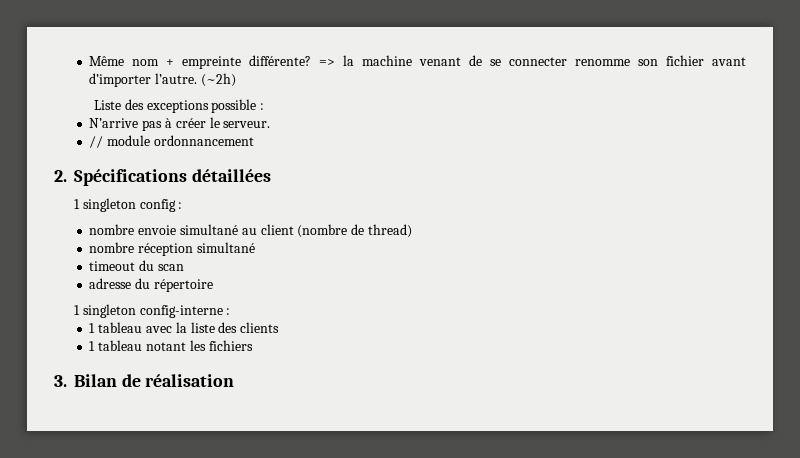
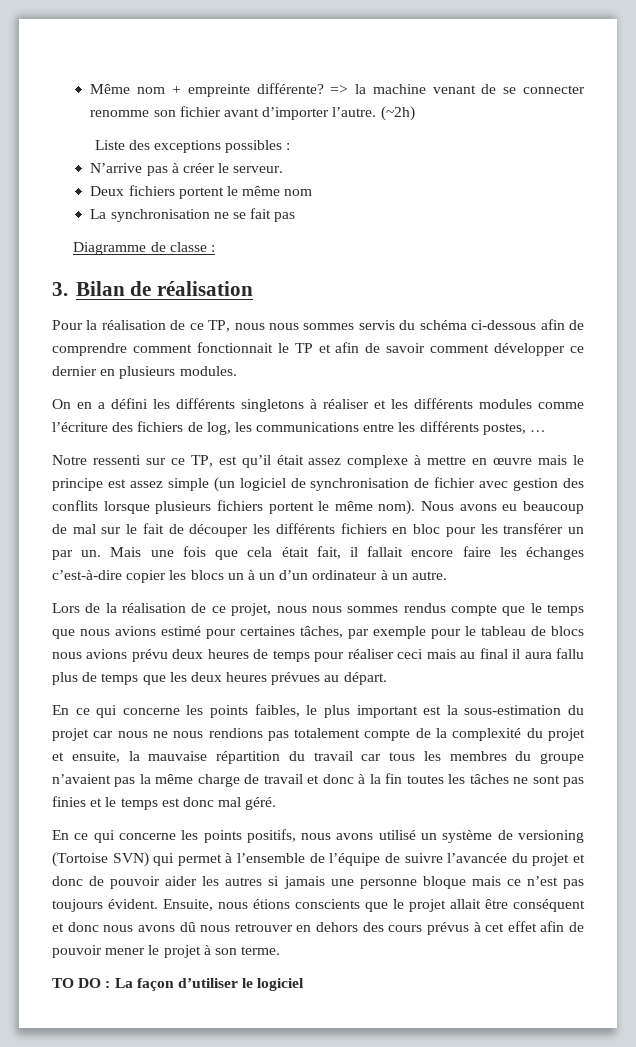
- Liste des exceptions possible :
+ Liste des exceptions possibles :
- // module ordonnancement
- 2. Spécifications détaillées
- 1 singleton config :
- nombre envoie simultané au client (nombre de thread)
- nombre réception simultané
- timeout du scan
- adresse du répertoire
- 1 singleton config-interne :
- 1 tableau avec la liste des clients
- 1 tableau notant les fichiers
+ Deux fichiers portent le même nom
+ La synchronisation ne se fait pas
+ Diagramme de classe :
  3. Bilan de réalisation
+ Pour la réalisation de ce TP, nous nous sommes servis du schéma ci-dessous afin de comprendre comment fonctionnait le TP et afin de savoir comment développer ce dernier en plusieurs modules.
+ On en a défini les différents singletons à réaliser et les différents modules comme l’écriture des fichiers de log, les communications entre les différents postes, …
+ Notre ressenti sur ce TP, est qu’il était assez complexe à mettre en œuvre mais le principe est assez simple (un logiciel de synchronisation de fichier avec gestion des conflits lorsque plusieurs fichiers portent le même nom). Nous avons eu beaucoup de mal sur le fait de découper les différents fichiers en bloc pour les transférer un par un. Mais une fois que cela était fait, il fallait encore faire les échanges c’est-à-dire copier les blocs un à un d’un ordinateur à un autre.
+ Lors de la réalisation de ce projet, nous nous sommes rendus compte que le temps que nous avions estimé pour certaines tâches, par exemple pour le tableau de blocs nous avions prévu deux heures de temps pour réaliser ceci mais au final il aura fallu plus de temps que les deux heures prévues au départ.
+ En ce qui concerne les points faibles, le plus important est la sous-estimation du projet car nous ne nous rendions pas totalement compte de la complexité du projet et ensuite, la mauvaise répartition du travail car tous les membres du groupe n’avaient pas la même charge de travail et donc à la fin toutes les tâches ne sont pas finies et le temps est donc mal géré.
+ En ce qui concerne les points positifs, nous avons utilisé un système de versioning (Tortoise SVN) qui permet à l’ensemble de l’équipe de suivre l’avancée du projet et donc de pouvoir aider les autres si jamais une personne bloque mais ce n’est pas toujours évident. Ensuite, nous étions conscients que le projet allait être conséquent et donc nous avons dû nous retrouver en dehors des cours prévus à cet effet afin de pouvoir mener le projet à son terme.
+ TO DO : La façon d’utiliser le logiciel

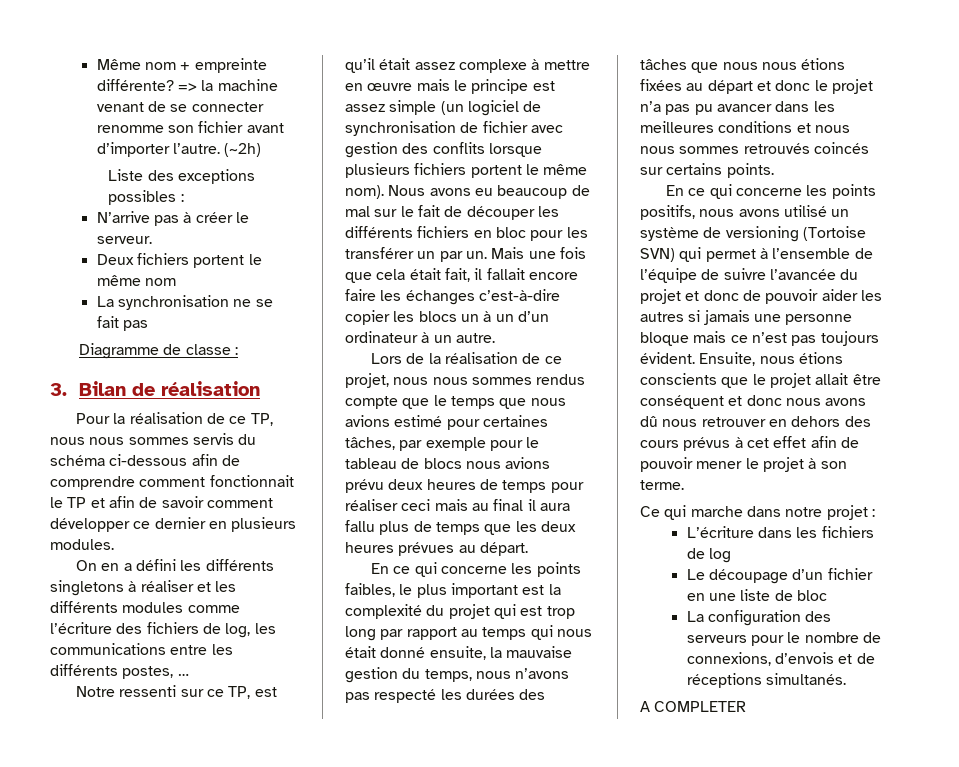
- En ce qui concerne les points faibles, le plus important est la sous-estimation du projet car nous ne nous rendions pas totalement compte de la complexité du projet et ensuite, la mauvaise répartition du travail car tous les membres du groupe n’avaient pas la même charge de travail et donc à la fin toutes les tâches ne sont pas finies et le temps est donc mal géré.
+ En ce qui concerne les points faibles, le plus important est la complexité du projet qui est trop long par rapport au temps qui nous était donné ensuite, la mauvaise gestion du temps, nous n’avons pas respecté les durées des tâches que nous nous étions fixées au départ et donc le projet n’a pas pu avancer dans les meilleures conditions et nous nous sommes retrouvés coincés sur certains points.
- TO DO : La façon d’utiliser le logiciel
+ Ce qui marche dans notre projet :
+ L’écriture dans les fichiers de log
+ Le découpage d’un fichier en une liste de bloc
+ La configuration des serveurs pour le nombre de connexions, d’envois et de réceptions simultanés.
+ A COMPLETER

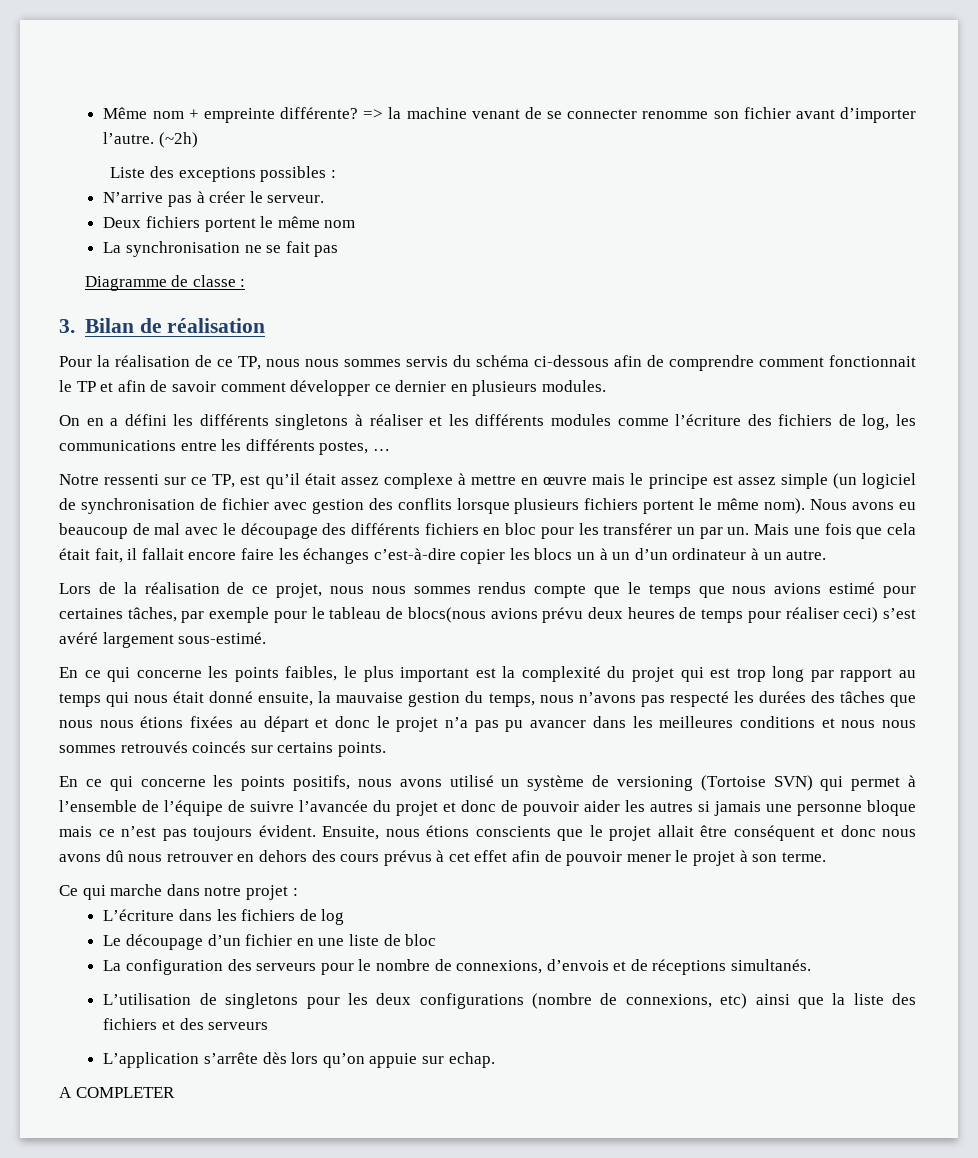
- Nous avons eu beaucoup de mal sur le fait de découper les différents fichiers en bloc pour les transférer un par un.
+ Nous avons eu beaucoup de mal avec le découpage des différents fichiers en bloc pour les transférer un par un.
- Lors de la réalisation de ce projet, nous nous sommes rendus compte que le temps que nous avions estimé pour certaines tâches, par exemple pour le tableau de blocs nous avions prévu deux heures de temps pour réaliser ceci mais au final il aura fallu plus de temps que les deux heures prévues au départ.
+ Lors de la réalisation de ce projet, nous nous sommes rendus compte que le temps que nous avions estimé pour certaines tâches, par exemple pour le tableau de blocs(nous avions prévu deux heures de temps pour réaliser ceci) s’est avéré largement sous-estimé.
+ L’utilisation de singletons pour les deux configurations (nombre de connexions, etc) ainsi que la liste des fichiers et des serveurs
+ L’application s’arrête dès lors qu’on appuie sur echap.

